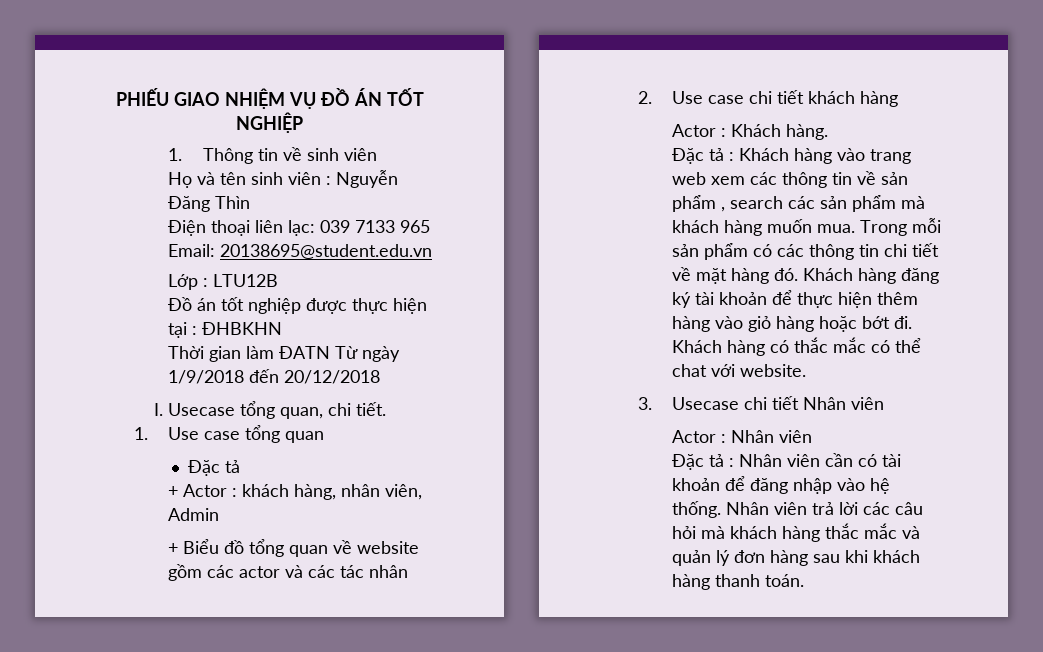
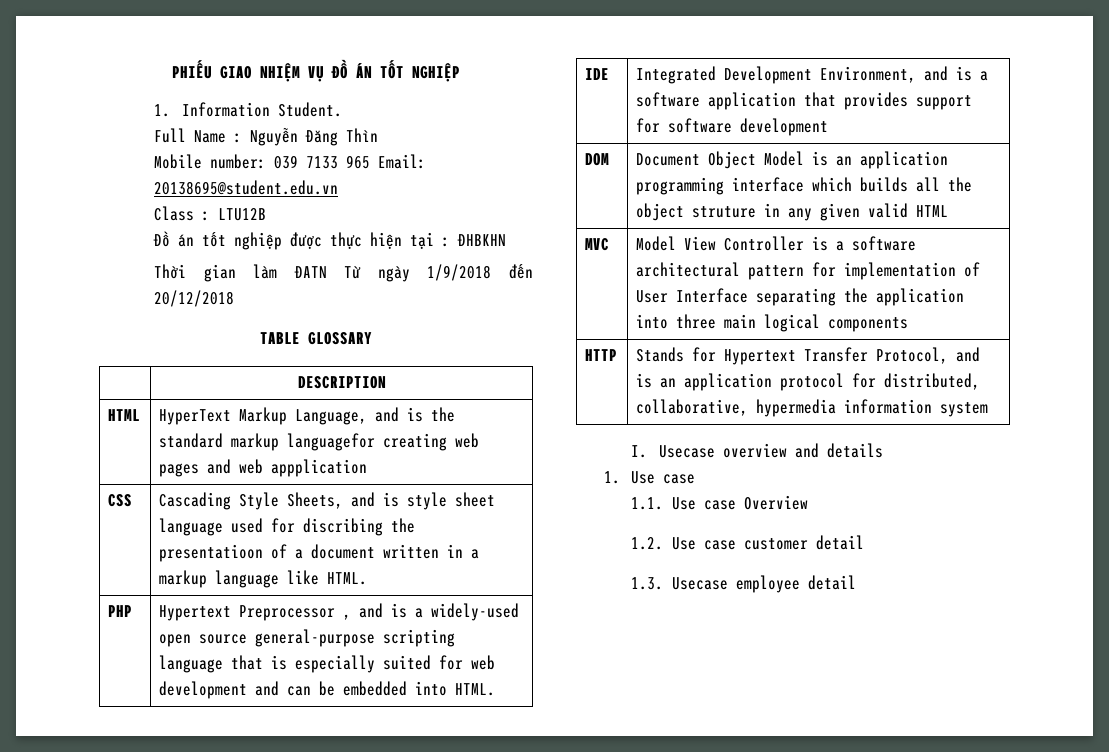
- 1. Thông tin về sinh viên
- Họ và tên sinh viên : Nguyễn Đăng Thìn
+ 1. Information Student.
+ Full Name : Nguyễn Đăng Thìn
- Điện thoại liên lạc: 039 7133 965 Email: 20138695@student.edu.vn
+ Mobile number: 039 7133 965 Email: 20138695@student.edu.vn
- Lớp : LTU12B
+ Class : LTU12B
- I. Usecase tổng quan, chi tiết.
- 1. Use case tổng quan
- Đặc tả
- + Actor : khách hàng, nhân viên, Admin
- + Biểu đồ tổng quan về website gồm các actor và các tác nhân
- 2. Use case chi tiết khách hàng
- Actor : Khách hàng.
- Đặc tả : Khách hàng vào trang web xem các thông tin về sản phẩm , search các sản phẩm mà khách hàng muốn mua. Trong mỗi sản phẩm có các thông tin chi tiết về mặt hàng đó. Khách hàng đăng ký tài khoản để thực hiện thêm hàng vào giỏ hàng hoặc bớt đi. Khách hàng có thắc mắc có thể chat với website.
- 3. Usecase chi tiết Nhân viên
- Actor : Nhân viên
- Đặc tả : Nhân viên cần có tài khoản để đăng nhập vào hệ thống. Nhân viên trả lời các câu hỏi mà khách hàng thắc mắc và quản lý đơn hàng sau khi khách hàng thanh toán.
+ TABLE GLOSSARY
+ | DESCRIPTION
+ HTML | HyperText Markup Language, and is the standard markup languagefor creating web pages and web appplication
+ CSS | Cascading Style Sheets, and is style sheet language used for discribing the presentatioon of a document written in a markup language like HTML.
+ PHP | Hypertext Preprocessor , and is a widely-used open source general-purpose scripting language that is especially suited for web development and can be embedded into HTML.
+ IDE | Integrated Development Environment, and is a software application that provides support for software development
+ DOM | Document Object Model is an application programming interface which builds all the object struture in any given valid HTML
+ MVC | Model View Controller is a software architectural pattern for implementation of User Interface separating the application into three main logical components
+ HTTP | Stands for Hypertext Transfer Protocol, and is an application protocol for distributed, collaborative, hypermedia information system
+ I. Usecase overview and details
+ 1. Use case
+ 1.1. Use case Overview
+ 1.2. Use case customer detail
+ 1.3. Usecase employee detail

